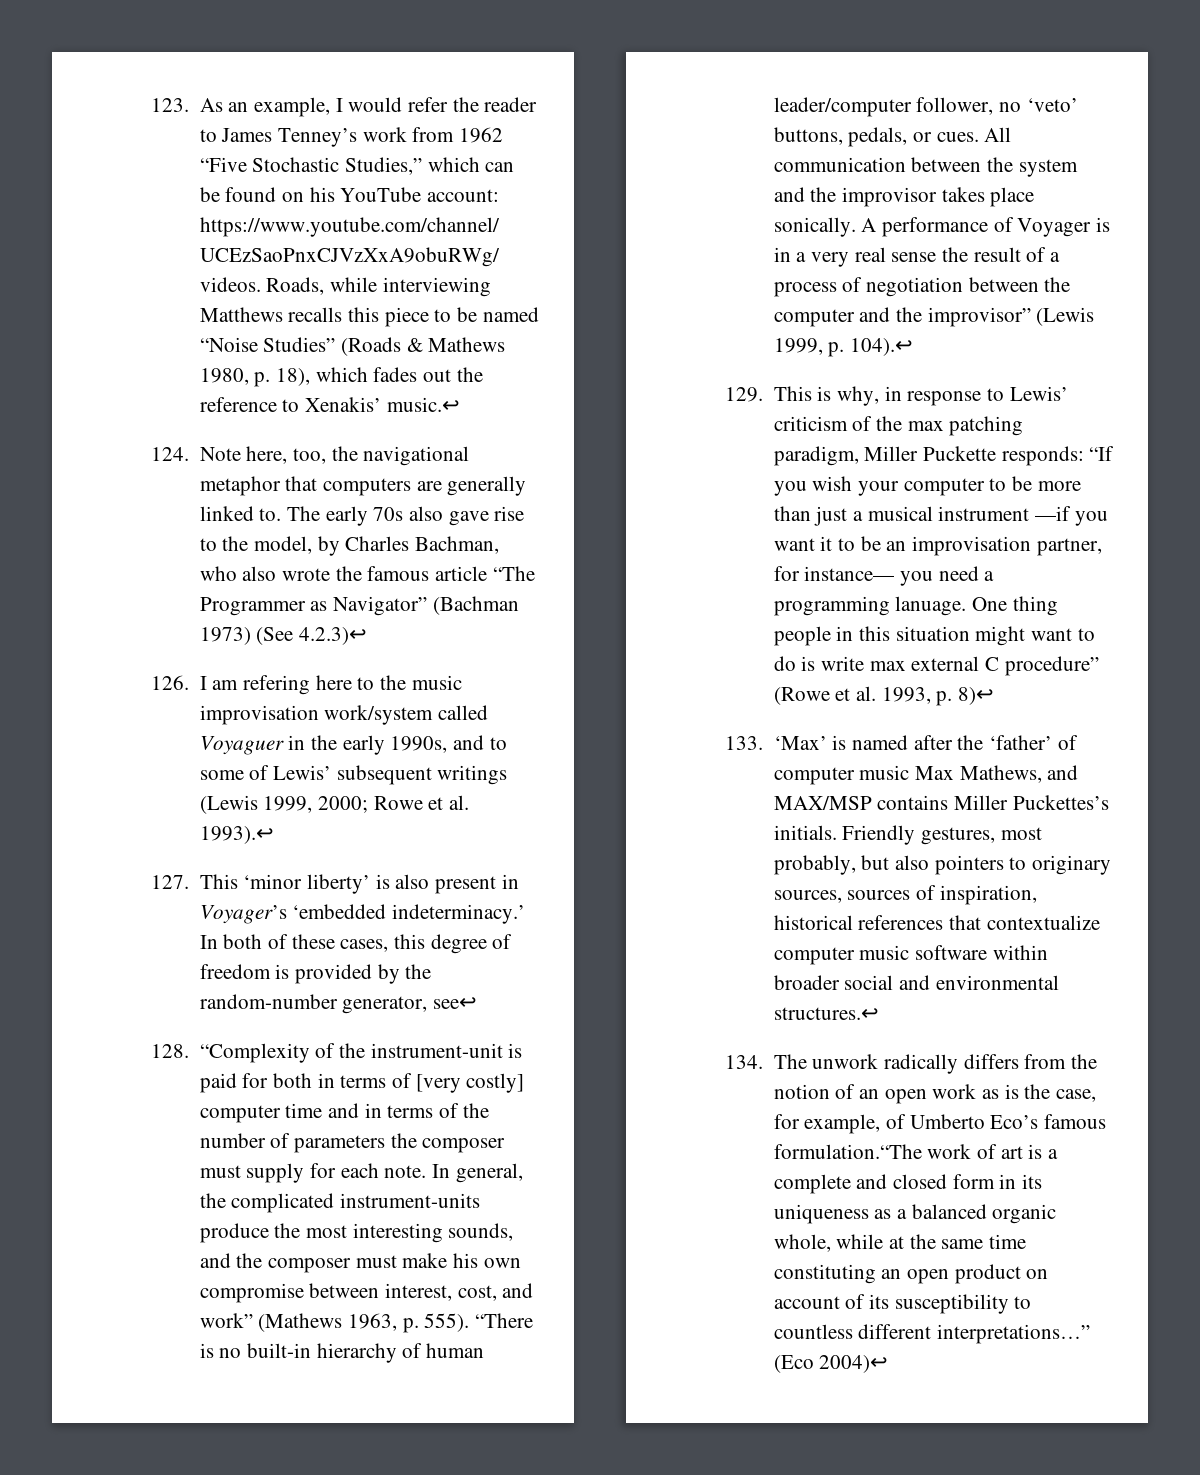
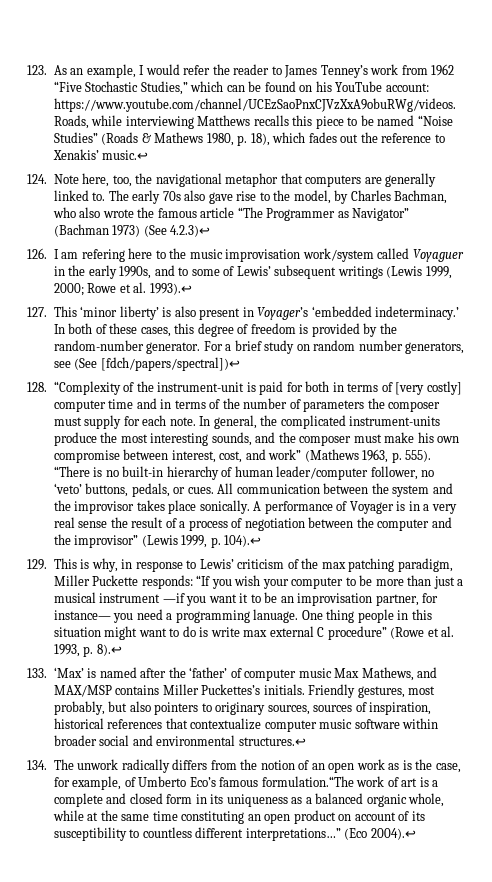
- In both of these cases, this degree of freedom is provided by the random-number generator, see↩
+ In both of these cases, this degree of freedom is provided by the random-number generator. For a brief study on random number generators, see (See [fdch/papers/spectral])↩
- One thing people in this situation might want to do is write max external C procedure” (Rowe et al. 1993, p. 8)↩
+ One thing people in this situation might want to do is write max external C procedure” (Rowe et al. 1993, p. 8).↩
- (Eco 2004)↩
+ (Eco 2004).↩

